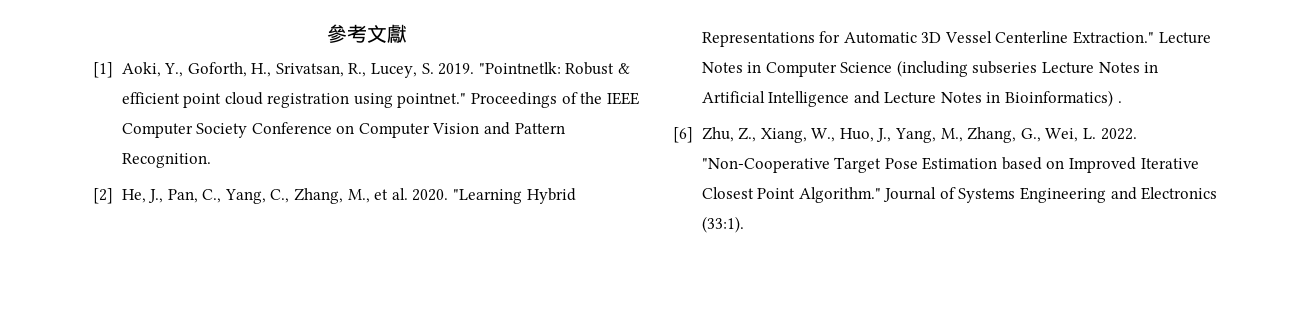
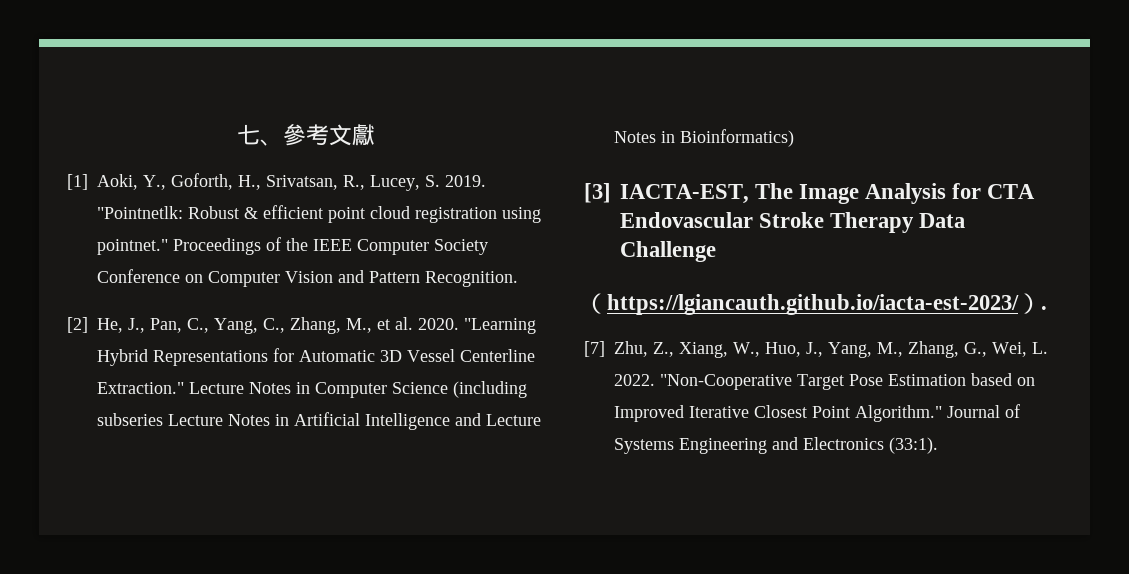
- 參考文獻
+ 七、參考文獻
- Lecture Notes in Computer Science (including subseries Lecture Notes in Artificial Intelligence and Lecture Notes in Bioinformatics) .
+ Lecture Notes in Computer Science (including subseries Lecture Notes in Artificial Intelligence and Lecture Notes in Bioinformatics)
+ [3] IACTA-EST, The Image Analysis for CTA Endovascular Stroke Therapy Data Challenge
+ （https://lgiancauth.github.io/iacta-est-2023/）.
- [6] Zhu, Z., Xiang, W., Huo, J., Yang, M., Zhang, G., Wei, L. 2022.
+ [7] Zhu, Z., Xiang, W., Huo, J., Yang, M., Zhang, G., Wei, L. 2022.

